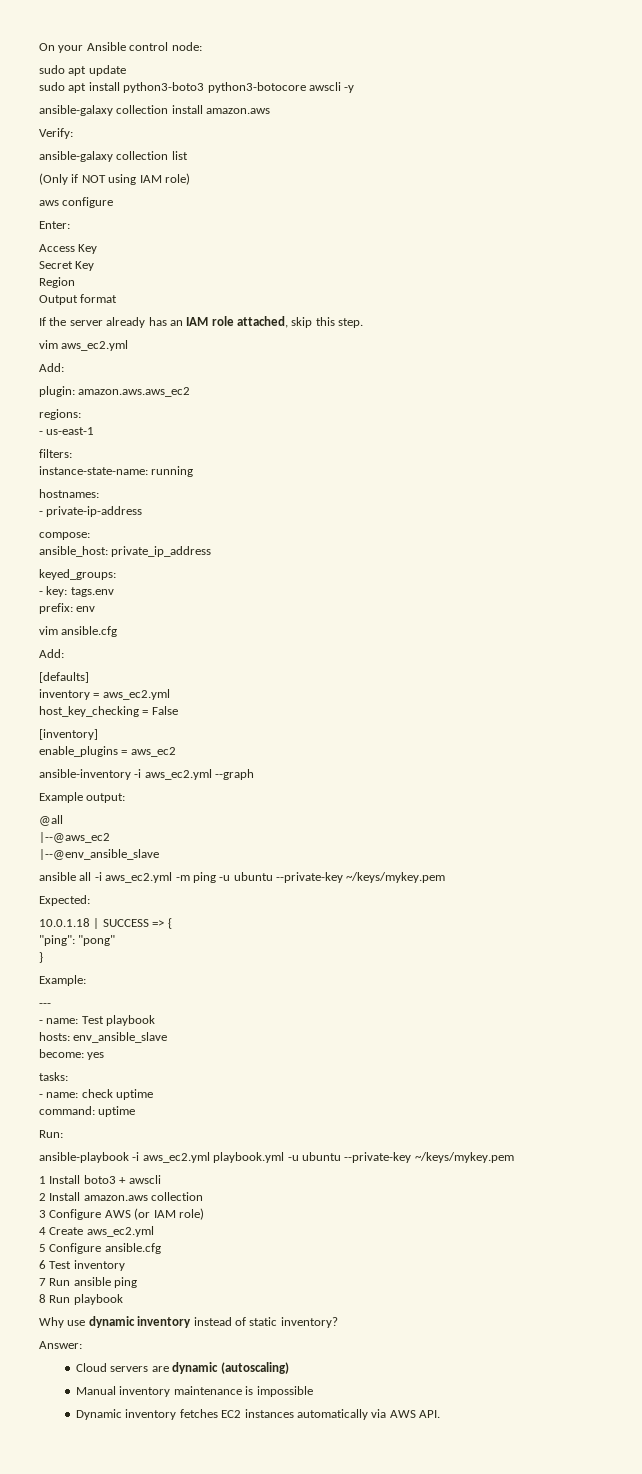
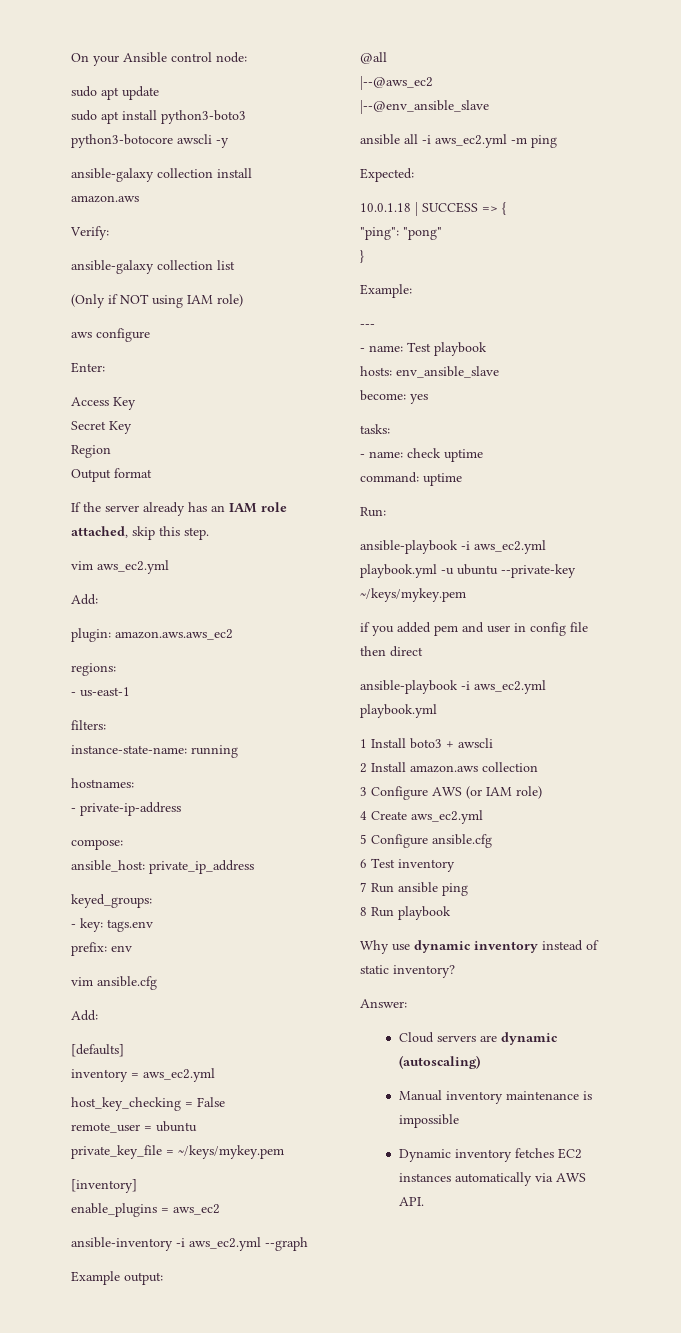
+ remote_user = ubuntu
+ private_key_file = ~/keys/mykey.pem
- ansible all -i aws_ec2.yml -m ping -u ubuntu --private-key ~/keys/mykey.pem
+ ansible all -i aws_ec2.yml -m ping
+ if you added pem and user in config file then direct
+ ansible-playbook -i aws_ec2.yml playbook.yml

